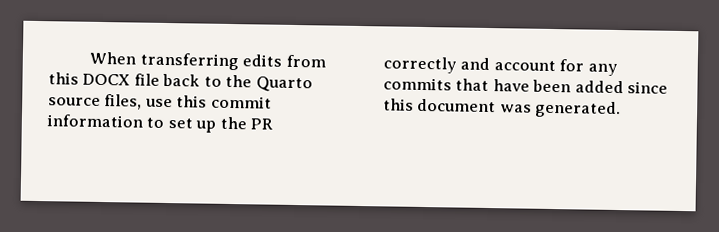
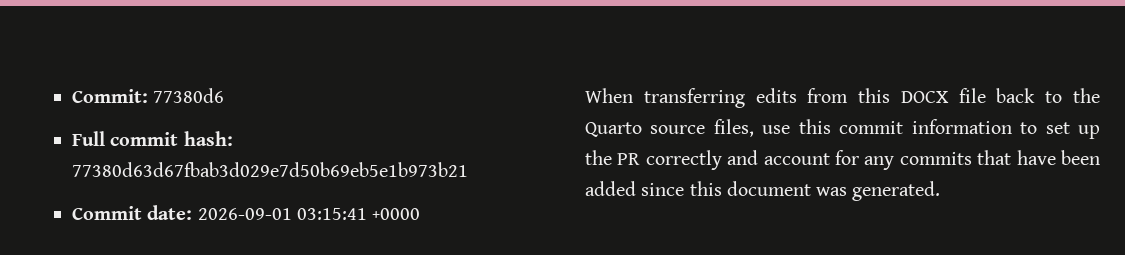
+ Commit: 77380d6
+ Full commit hash: 77380d63d67fbab3d029e7d50b69eb5e1b973b21
+ Commit date: 2026-09-01 03:15:41 +0000

